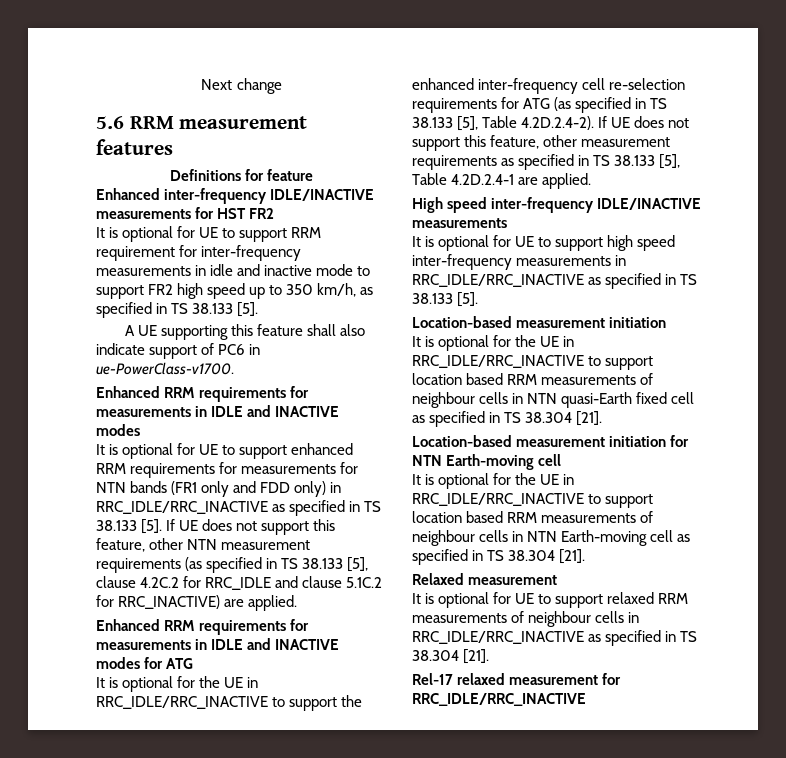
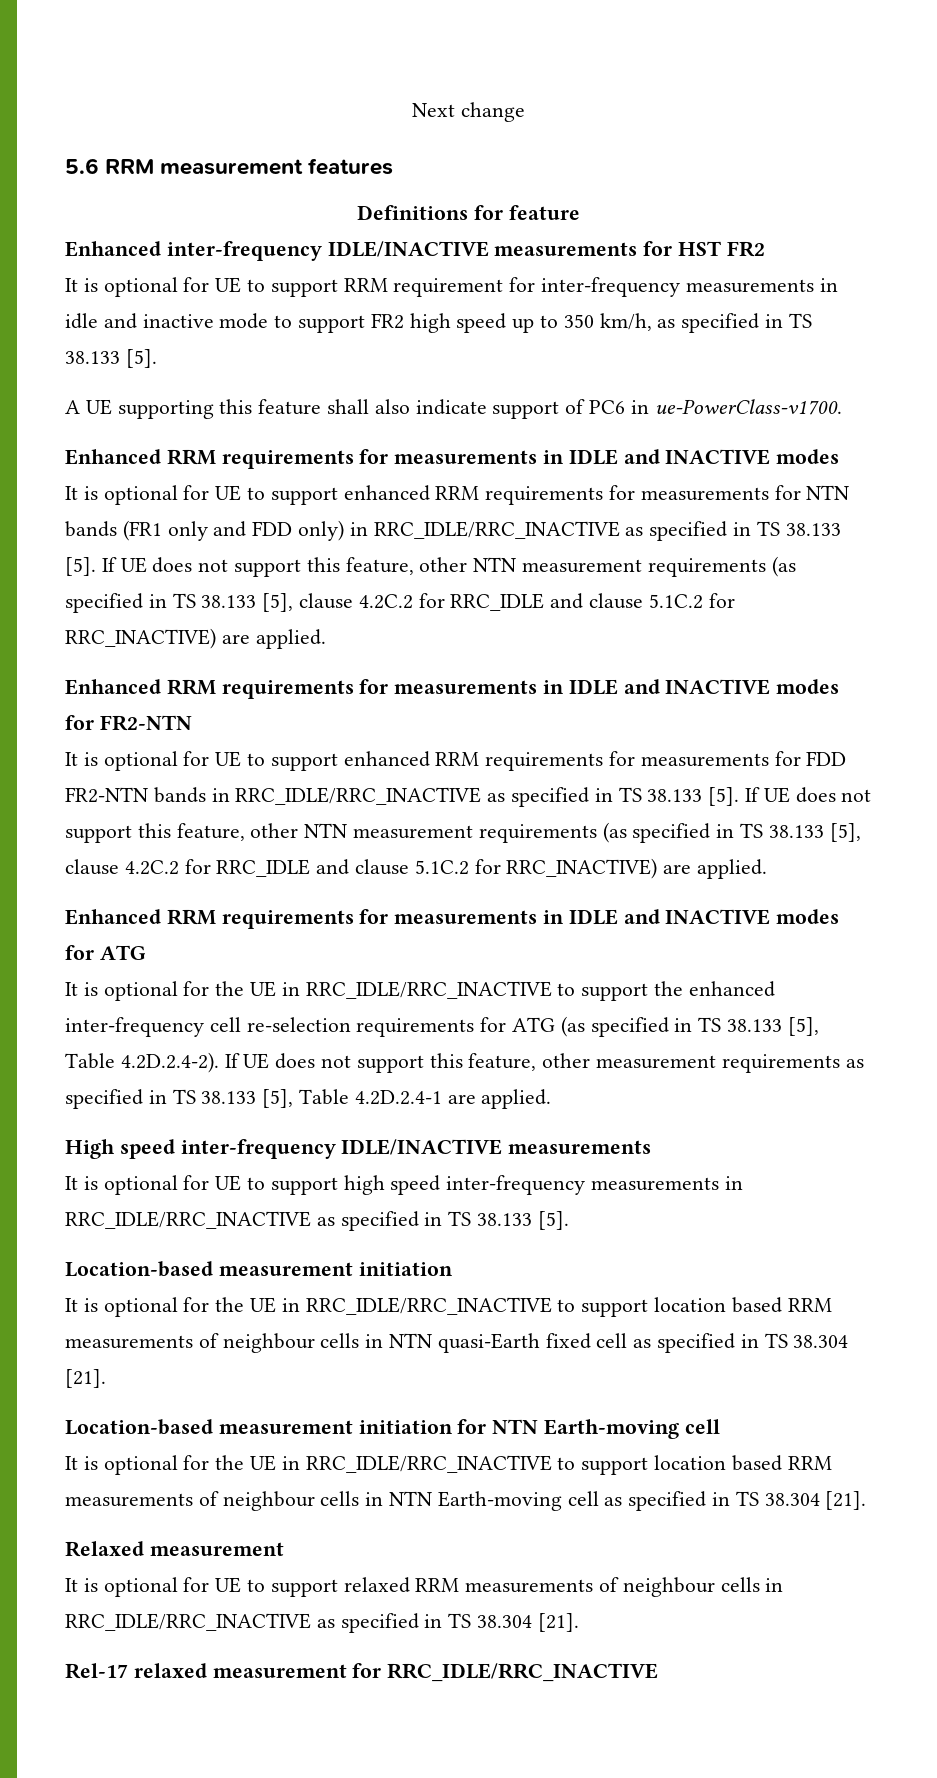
+ Enhanced RRM requirements for measurements in IDLE and INACTIVE modes for FR2-NTN
+ It is optional for UE to support enhanced RRM requirements for measurements for FDD FR2-NTN bands in RRC_IDLE/RRC_INACTIVE as specified in TS 38.133 [5]. If UE does not support this feature, other NTN measurement requirements (as specified in TS 38.133 [5], clause 4.2C.2 for RRC_IDLE and clause 5.1C.2 for RRC_INACTIVE) are applied.

